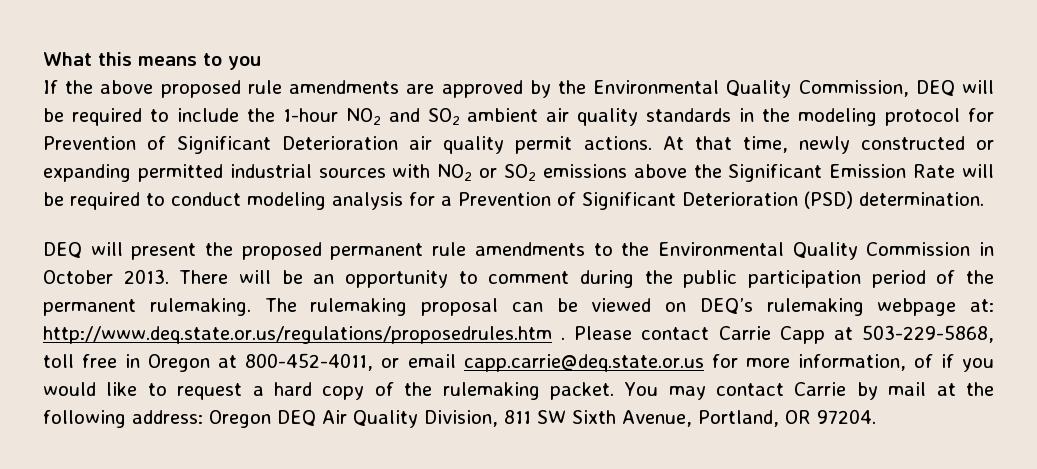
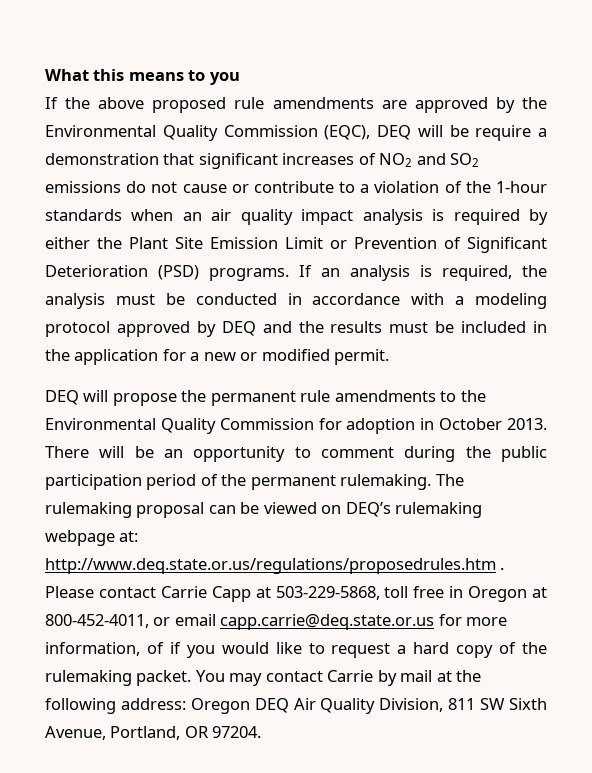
- If the above proposed rule amendments are approved by the Environmental Quality Commission, DEQ will be required to include the 1-hour NO2 and SO2 ambient air quality standards in the modeling protocol for Prevention of Significant Deterioration air quality permit actions. At that time, newly constructed or expanding permitted industrial sources with NO2 or SO2 emissions above the Significant Emission Rate will be required to conduct modeling analysis for a Prevention of Significant Deterioration (PSD) determination.
- DEQ will present the proposed permanent rule amendments to the Environmental Quality Commission in October 2013.
+ If the above proposed rule amendments are approved by the Environmental Quality Commission (EQC), DEQ will be require a demonstration that significant increases of NO2 and SO2 emissions do not cause or contribute to a violation of the 1-hour standards when an air quality impact analysis is required by either the Plant Site Emission Limit or Prevention of Significant Deterioration (PSD) programs. If an analysis is required, the analysis must be conducted in accordance with a modeling protocol approved by DEQ and the results must be included in the application for a new or modified permit.
+ DEQ will propose the permanent rule amendments to the Environmental Quality Commission for adoption in October 2013.

